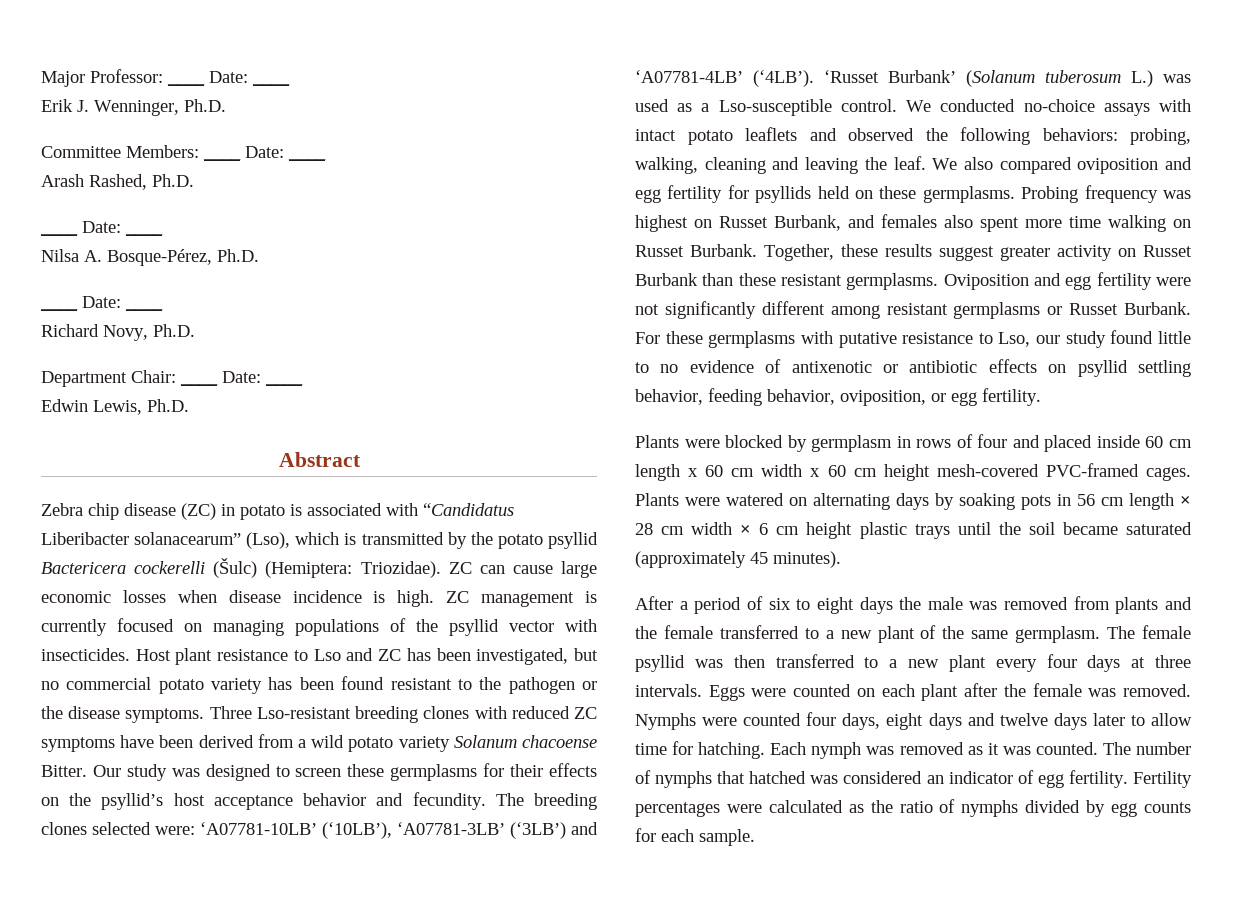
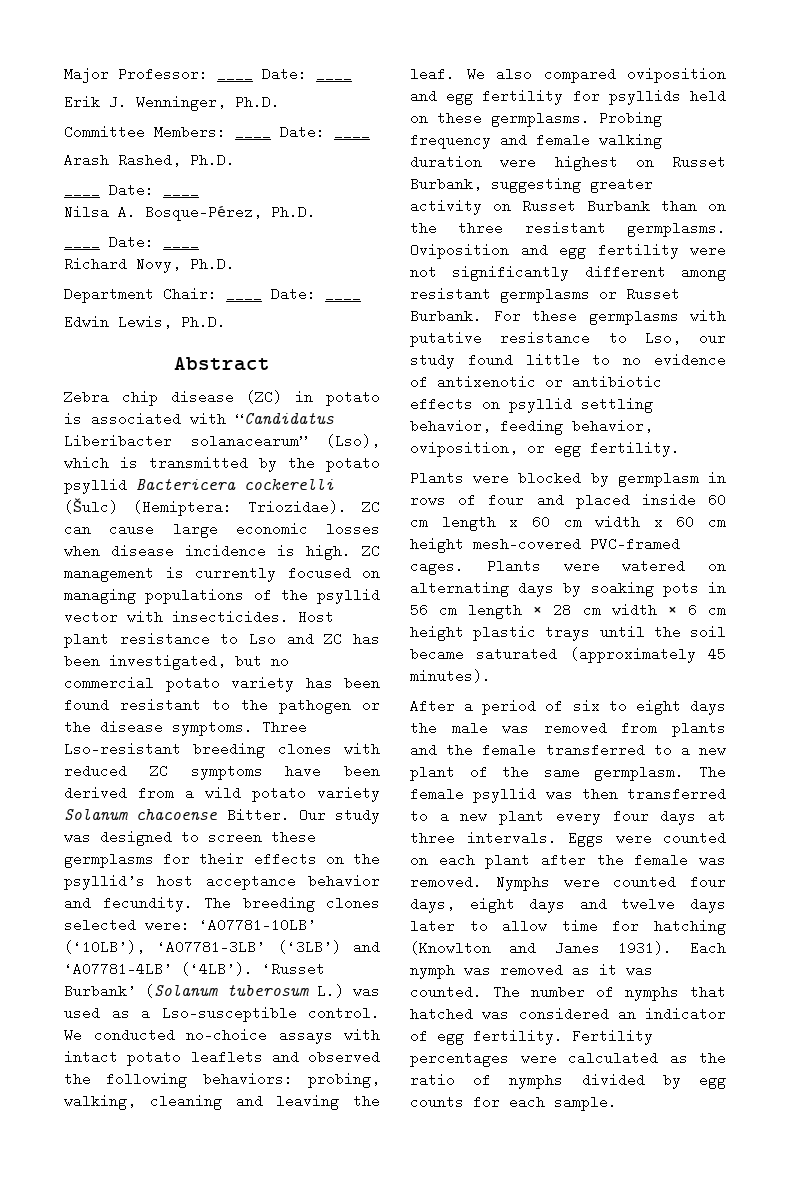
- Probing frequency was highest on Russet Burbank, and females also spent more time walking on Russet Burbank. Together, these results suggest greater activity on Russet Burbank than these resistant germplasms.
+ Probing frequency and female walking duration were highest on Russet Burbank, suggesting greater activity on Russet Burbank than on the three resistant germplasms.
- Nymphs were counted four days, eight days and twelve days later to allow time for hatching.
+ Nymphs were counted four days, eight days and twelve days later to allow time for hatching (Knowlton and Janes 1931).

